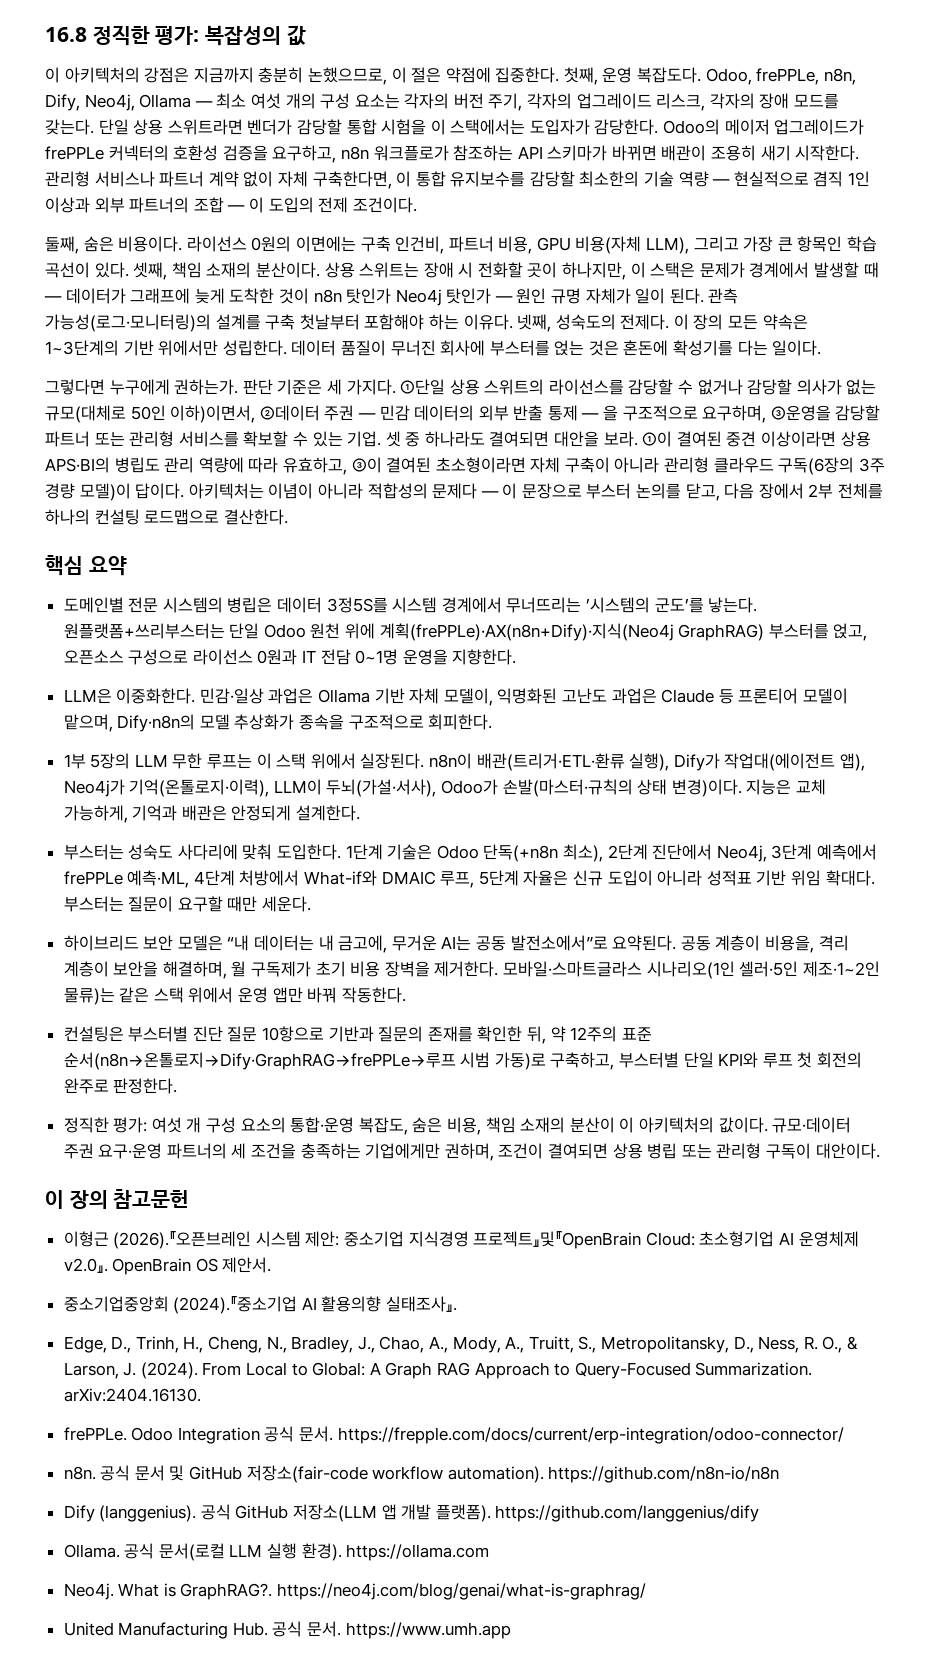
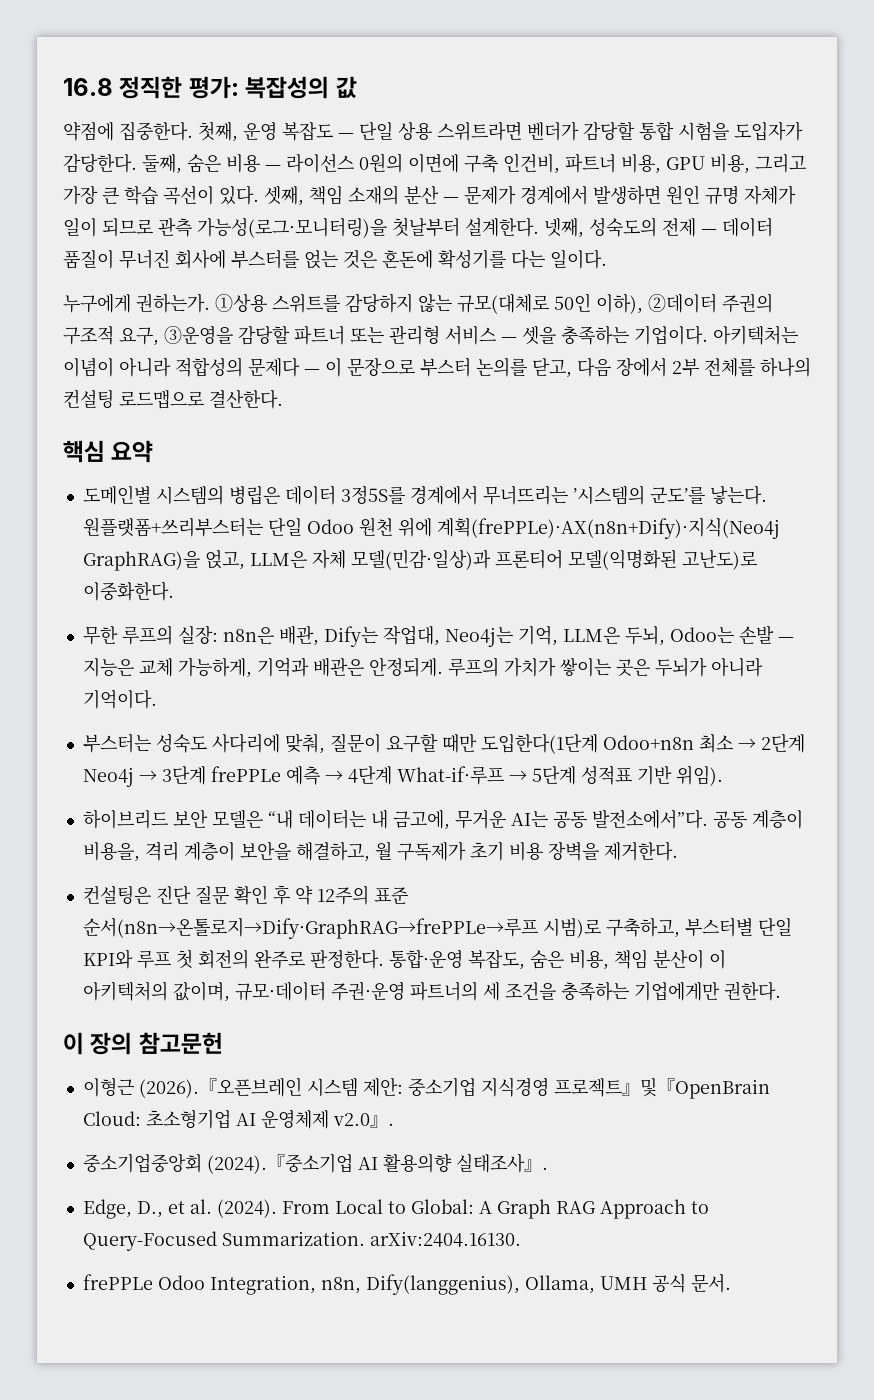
- 이 아키텍처의 강점은 지금까지 충분히 논했으므로, 이 절은 약점에 집중한다. 첫째, 운영 복잡도다. Odoo, frePPLe, n8n, Dify, Neo4j, Ollama — 최소 여섯 개의 구성 요소는 각자의 버전 주기, 각자의 업그레이드 리스크, 각자의 장애 모드를 갖는다. 단일 상용 스위트라면 벤더가 감당할 통합 시험을 이 스택에서는 도입자가 감당한다. Odoo의 메이저 업그레이드가 frePPLe 커넥터의 호환성 검증을 요구하고, n8n 워크플로가 참조하는 API 스키마가 바뀌면 배관이 조용히 새기 시작한다. 관리형 서비스나 파트너 계약 없이 자체 구축한다면, 이 통합 유지보수를 감당할 최소한의 기술 역량 — 현실적으로 겸직 1인 이상과 외부 파트너의 조합 — 이 도입의 전제 조건이다.
- 둘째, 숨은 비용이다. 라이선스 0원의 이면에는 구축 인건비, 파트너 비용, GPU 비용(자체 LLM), 그리고 가장 큰 항목인 학습 곡선이 있다.
+ 약점에 집중한다. 첫째, 운영 복잡도 — 단일 상용 스위트라면 벤더가 감당할 통합 시험을 도입자가 감당한다. 둘째, 숨은 비용 — 라이선스 0원의 이면에 구축 인건비, 파트너 비용, GPU 비용, 그리고 가장 큰 학습 곡선이 있다.
- 셋째, 책임 소재의 분산이다. 상용 스위트는 장애 시 전화할 곳이 하나지만, 이 스택은 문제가 경계에서 발생할 때 — 데이터가 그래프에 늦게 도착한 것이 n8n 탓인가 Neo4j 탓인가 — 원인 규명 자체가 일이 된다. 관측 가능성(로그·모니터링)의 설계를 구축 첫날부터 포함해야 하는 이유다. 넷째, 성숙도의 전제다. 이 장의 모든 약속은 1~3단계의 기반 위에서만 성립한다. 데이터 품질이 무너진 회사에 부스터를 얹는 것은 혼돈에 확성기를 다는 일이다.
+ 셋째, 책임 소재의 분산 — 문제가 경계에서 발생하면 원인 규명 자체가 일이 되므로 관측 가능성(로그·모니터링)을 첫날부터 설계한다. 넷째, 성숙도의 전제 — 데이터 품질이 무너진 회사에 부스터를 얹는 것은 혼돈에 확성기를 다는 일이다.
- 그렇다면 누구에게 권하는가.
+ 누구에게 권하는가.
- 판단 기준은 세 가지다. ①단일 상용 스위트의 라이선스를 감당할 수 없거나 감당할 의사가 없는 규모(대체로 50인 이하)이면서, ②데이터 주권 — 민감 데이터의 외부 반출 통제 — 을 구조적으로 요구하며, ③운영을 감당할 파트너 또는 관리형 서비스를 확보할 수 있는 기업. 셋 중 하나라도 결여되면 대안을 보라. ①이 결여된 중견 이상이라면 상용 APS·BI의 병립도 관리 역량에 따라 유효하고, ③이 결여된 초소형이라면 자체 구축이 아니라 관리형 클라우드 구독(6장의 3주 경량 모델)이 답이다.
+ ①상용 스위트를 감당하지 않는 규모(대체로 50인 이하), ②데이터 주권의 구조적 요구, ③운영을 감당할 파트너 또는 관리형 서비스 — 셋을 충족하는 기업이다.
- 도메인별 전문 시스템의 병립은 데이터 3정5S를 시스템 경계에서 무너뜨리는 ’시스템의 군도’를 낳는다.
+ 도메인별 시스템의 병립은 데이터 3정5S를 경계에서 무너뜨리는 ’시스템의 군도’를 낳는다.
- 원플랫폼+쓰리부스터는 단일 Odoo 원천 위에 계획(frePPLe)·AX(n8n+Dify)·지식(Neo4j GraphRAG) 부스터를 얹고, 오픈소스 구성으로 라이선스 0원과 IT 전담 0~1명 운영을 지향한다.
- LLM은 이중화한다. 민감·일상 과업은 Ollama 기반 자체 모델이, 익명화된 고난도 과업은 Claude 등 프론티어 모델이 맡으며, Dify·n8n의 모델 추상화가 종속을 구조적으로 회피한다.
- 1부 5장의 LLM 무한 루프는 이 스택 위에서 실장된다. n8n이 배관(트리거·ETL·환류 실행), Dify가 작업대(에이전트 앱), Neo4j가 기억(온톨로지·이력), LLM이 두뇌(가설·서사), Odoo가 손발(마스터·규칙의 상태 변경)이다. 지능은 교체 가능하게, 기억과 배관은 안정되게 설계한다.
- 부스터는 성숙도 사다리에 맞춰 도입한다. 1단계 기술은 Odoo 단독(+n8n 최소), 2단계 진단에서 Neo4j, 3단계 예측에서 frePPLe 예측·ML, 4단계 처방에서 What-if와 DMAIC 루프, 5단계 자율은 신규 도입이 아니라 성적표 기반 위임 확대다. 부스터는 질문이 요구할 때만 세운다.
+ 원플랫폼+쓰리부스터는 단일 Odoo 원천 위에 계획(frePPLe)·AX(n8n+Dify)·지식(Neo4j GraphRAG)을 얹고, LLM은 자체 모델(민감·일상)과 프론티어 모델(익명화된 고난도)로 이중화한다.
+ 무한 루프의 실장: n8n은 배관, Dify는 작업대, Neo4j는 기억, LLM은 두뇌, Odoo는 손발 — 지능은 교체 가능하게, 기억과 배관은 안정되게. 루프의 가치가 쌓이는 곳은 두뇌가 아니라 기억이다.
+ 부스터는 성숙도 사다리에 맞춰, 질문이 요구할 때만 도입한다(1단계 Odoo+n8n 최소 → 2단계 Neo4j → 3단계 frePPLe 예측 → 4단계 What-if·루프 → 5단계 성적표 기반 위임).
- 하이브리드 보안 모델은 “내 데이터는 내 금고에, 무거운 AI는 공동 발전소에서”로 요약된다.
+ 하이브리드 보안 모델은 “내 데이터는 내 금고에, 무거운 AI는 공동 발전소에서”다.
- 공동 계층이 비용을, 격리 계층이 보안을 해결하며, 월 구독제가 초기 비용 장벽을 제거한다. 모바일·스마트글라스 시나리오(1인 셀러·5인 제조·1~2인 물류)는 같은 스택 위에서 운영 앱만 바꿔 작동한다.
+ 공동 계층이 비용을, 격리 계층이 보안을 해결하고, 월 구독제가 초기 비용 장벽을 제거한다.
- 컨설팅은 부스터별 진단 질문 10항으로 기반과 질문의 존재를 확인한 뒤, 약 12주의 표준 순서(n8n→온톨로지→Dify·GraphRAG→frePPLe→루프 시범 가동)로 구축하고, 부스터별 단일 KPI와 루프 첫 회전의 완주로 판정한다.
- 정직한 평가: 여섯 개 구성 요소의 통합·운영 복잡도, 숨은 비용, 책임 소재의 분산이 이 아키텍처의 값이다. 규모·데이터 주권 요구·운영 파트너의 세 조건을 충족하는 기업에게만 권하며, 조건이 결여되면 상용 병립 또는 관리형 구독이 대안이다.
+ 컨설팅은 진단 질문 확인 후 약 12주의 표준 순서(n8n→온톨로지→Dify·GraphRAG→frePPLe→루프 시범)로 구축하고, 부스터별 단일 KPI와 루프 첫 회전의 완주로 판정한다. 통합·운영 복잡도, 숨은 비용, 책임 분산이 이 아키텍처의 값이며, 규모·데이터 주권·운영 파트너의 세 조건을 충족하는 기업에게만 권한다.
- OpenBrain OS 제안서.
- Edge, D., Trinh, H., Cheng, N., Bradley, J., Chao, A., Mody, A., Truitt, S., Metropolitansky, D., Ness, R. O., & Larson, J. (2024).
+ Edge, D., et al. (2024).
- frePPLe. Odoo Integration 공식 문서. https://frepple.com/docs/current/erp-integration/odoo-connector/
- n8n. 공식 문서 및 GitHub 저장소(fair-code workflow automation). https://github.com/n8n-io/n8n
- Dify (langgenius). 공식 GitHub 저장소(LLM 앱 개발 플랫폼). https://github.com/langgenius/dify
- Ollama. 공식 문서(로컬 LLM 실행 환경). https://ollama.com
- Neo4j. What is GraphRAG?. https://neo4j.com/blog/genai/what-is-graphrag/
- United Manufacturing Hub. 공식 문서. https://www.umh.app
+ frePPLe Odoo Integration, n8n, Dify(langgenius), Ollama, UMH 공식 문서.

